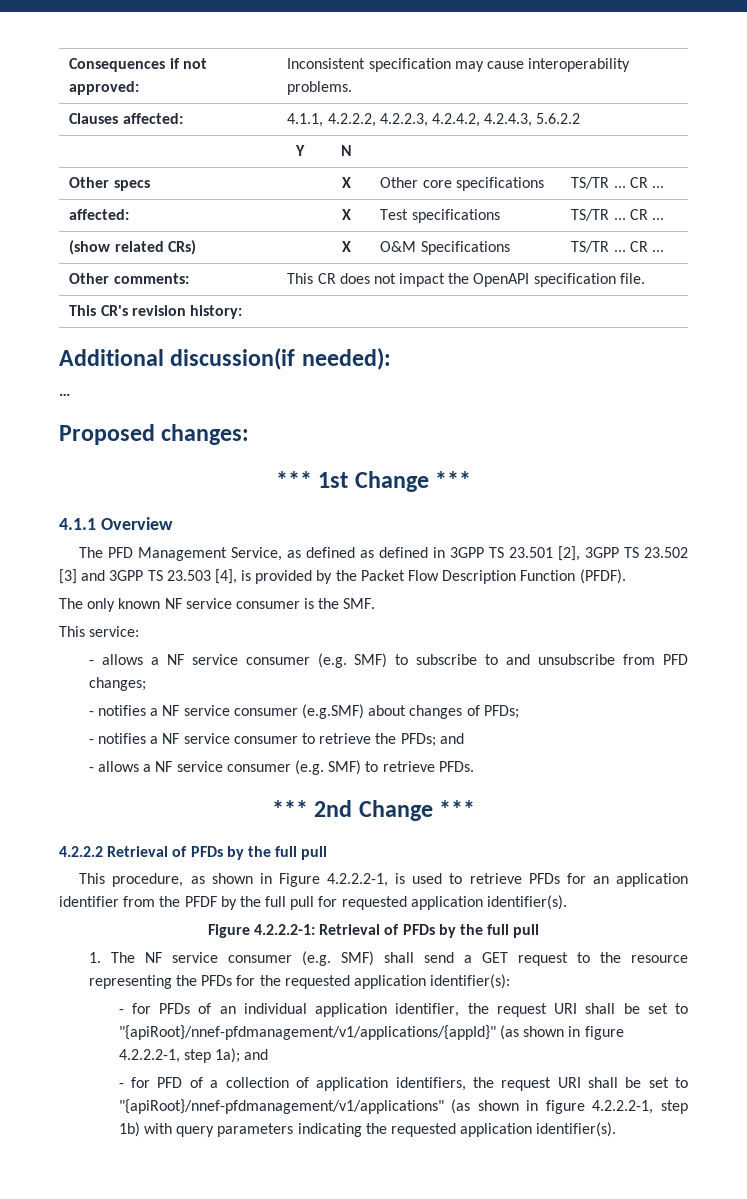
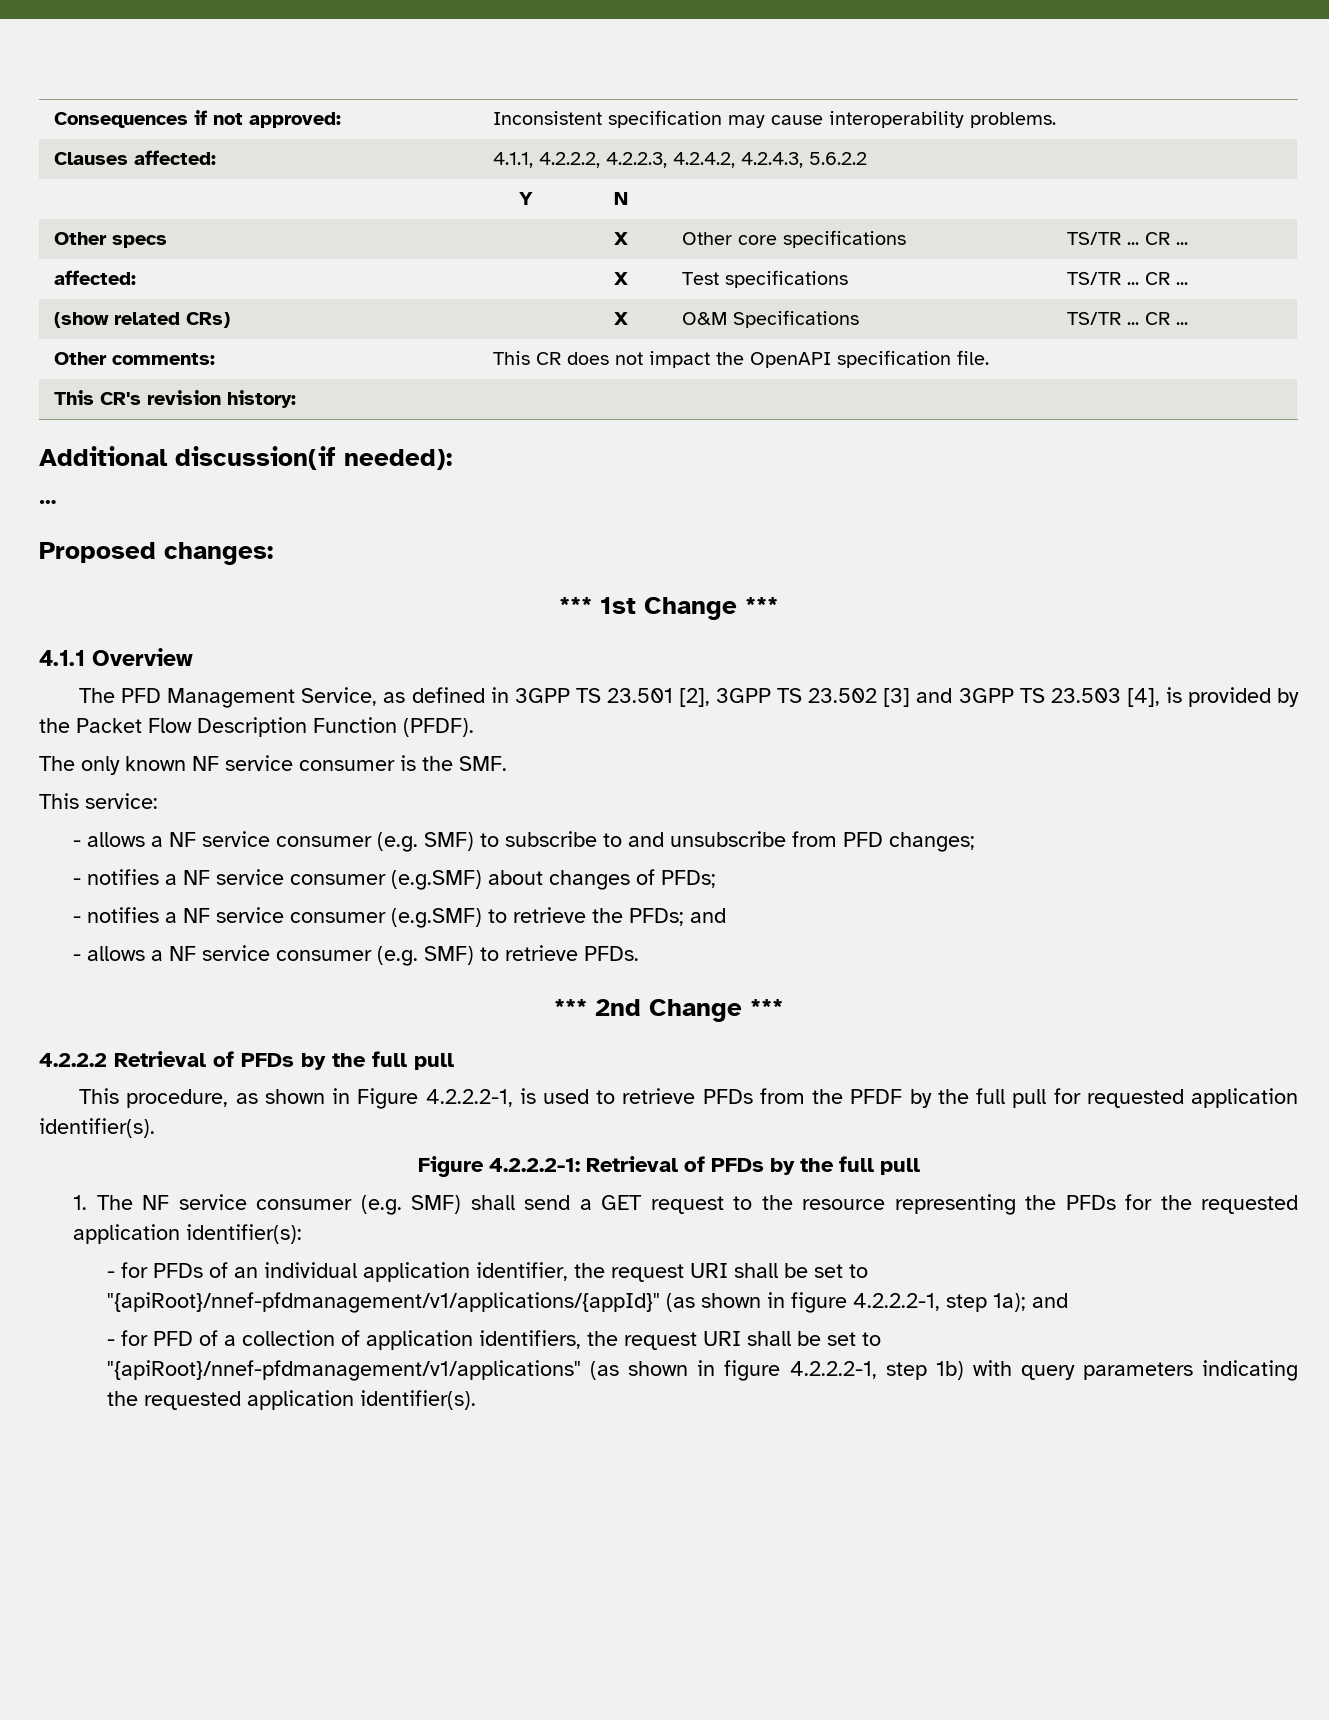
- The PFD Management Service, as defined as defined in 3GPP TS 23.501 [2], 3GPP TS 23.502 [3] and 3GPP TS 23.503 [4], is provided by the Packet Flow Description Function (PFDF).
+ The PFD Management Service, as defined in 3GPP TS 23.501 [2], 3GPP TS 23.502 [3] and 3GPP TS 23.503 [4], is provided by the Packet Flow Description Function (PFDF).
- - notifies a NF service consumer to retrieve the PFDs; and
+ - notifies a NF service consumer (e.g.SMF) to retrieve the PFDs; and
- This procedure, as shown in Figure 4.2.2.2-1, is used to retrieve PFDs for an application identifier from the PFDF by the full pull for requested application identifier(s).
+ This procedure, as shown in Figure 4.2.2.2-1, is used to retrieve PFDs from the PFDF by the full pull for requested application identifier(s).

